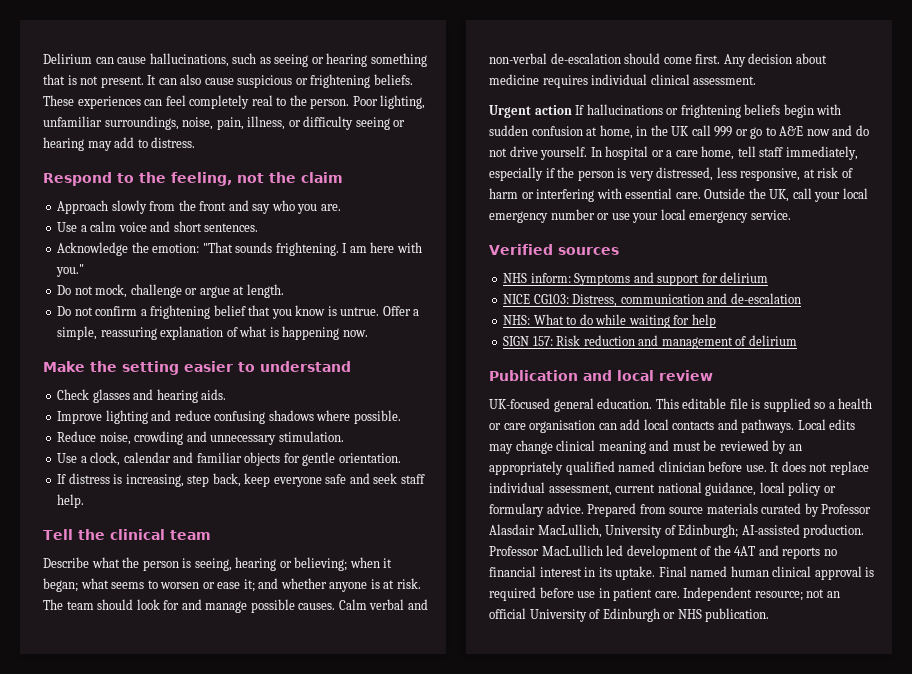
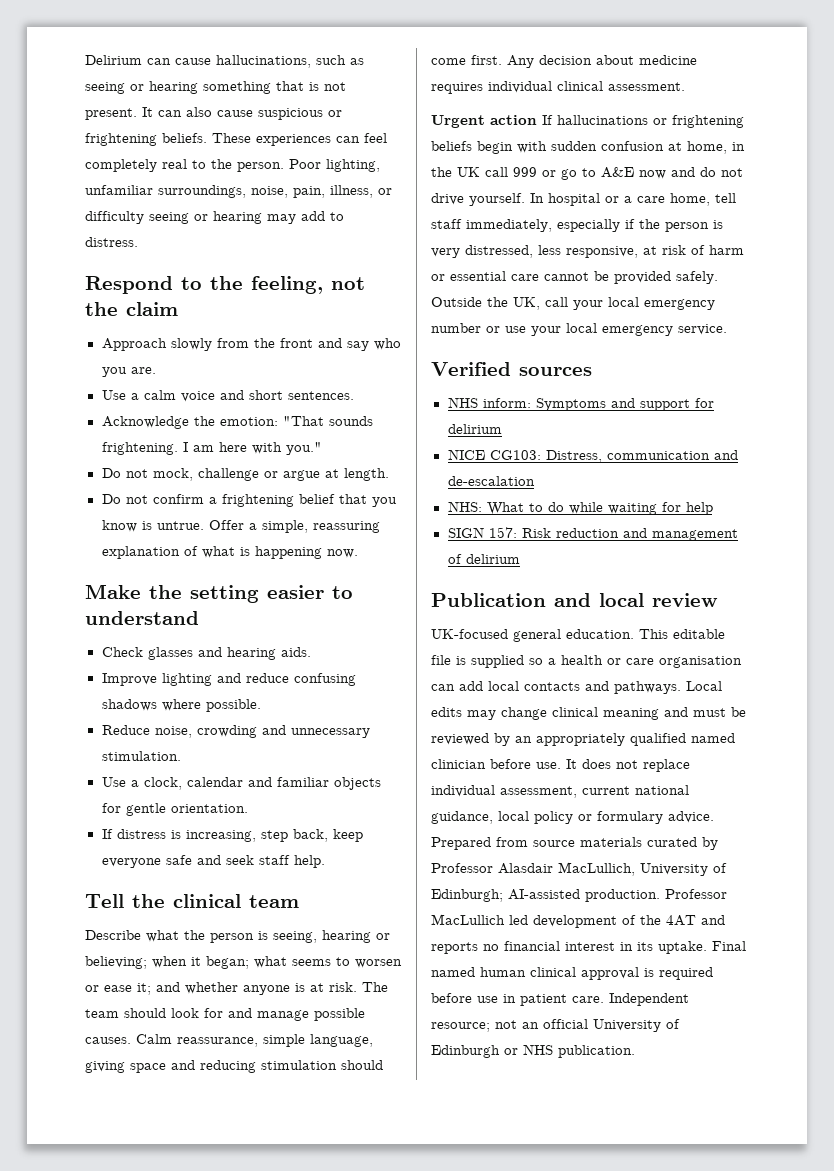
- Calm verbal and non-verbal de-escalation should come first.
+ Calm reassurance, simple language, giving space and reducing stimulation should come first.
- In hospital or a care home, tell staff immediately, especially if the person is very distressed, less responsive, at risk of harm or interfering with essential care.
+ In hospital or a care home, tell staff immediately, especially if the person is very distressed, less responsive, at risk of harm or essential care cannot be provided safely.

